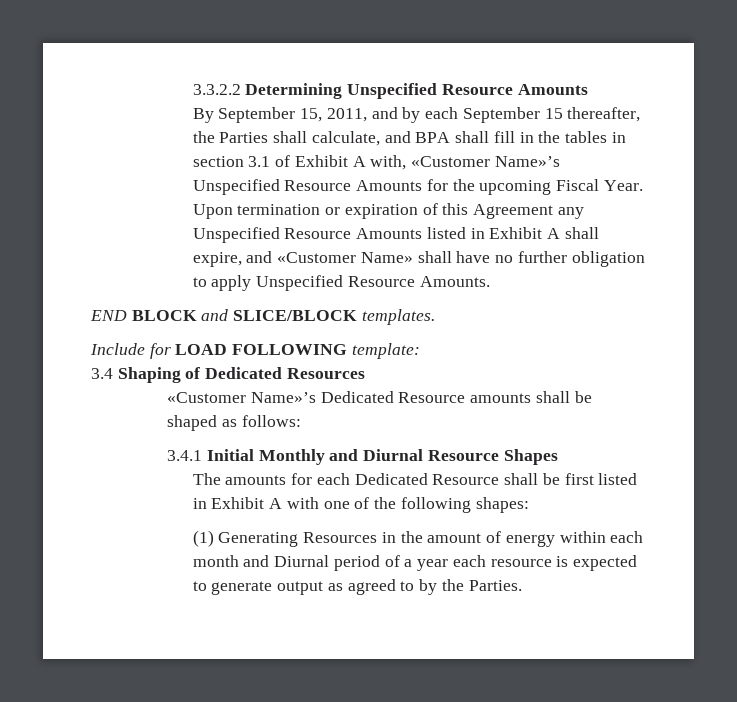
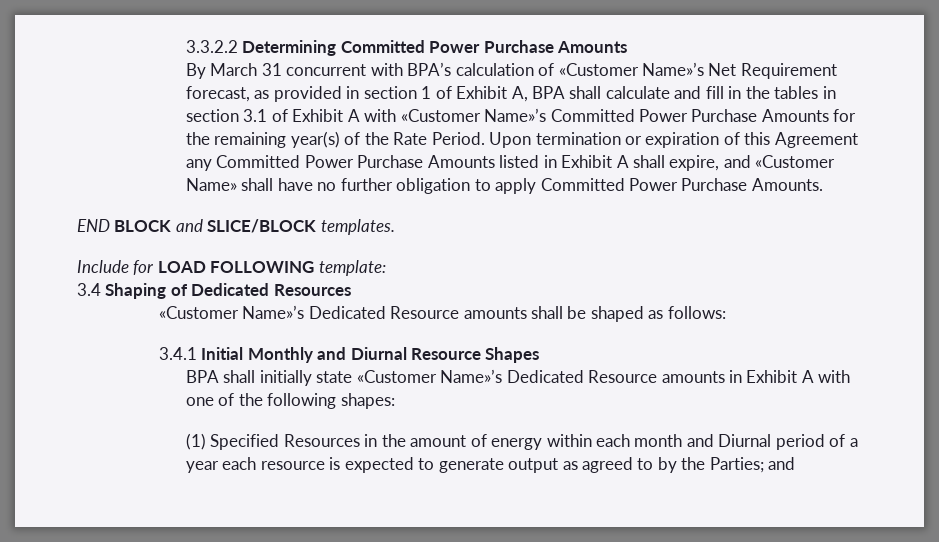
- 3.3.2.2 Determining Unspecified Resource Amounts
+ 3.3.2.2 Determining Committed Power Purchase Amounts
- By September 15, 2011, and by each September 15 thereafter, the Parties shall calculate, and BPA shall fill in the tables in section 3.1 of Exhibit A with, «Customer Name»’s Unspecified Resource Amounts for the upcoming Fiscal Year.
+ By March 31 concurrent with BPA’s calculation of «Customer Name»’s Net Requirement forecast, as provided in section 1 of Exhibit A, BPA shall calculate and fill in the tables in section 3.1 of Exhibit A with «Customer Name»’s Committed Power Purchase Amounts for the remaining year(s) of the Rate Period.
- Upon termination or expiration of this Agreement any Unspecified Resource Amounts listed in Exhibit A shall expire, and «Customer Name» shall have no further obligation to apply Unspecified Resource Amounts.
+ Upon termination or expiration of this Agreement any Committed Power Purchase Amounts listed in Exhibit A shall expire, and «Customer Name» shall have no further obligation to apply Committed Power Purchase Amounts.
- The amounts for each Dedicated Resource shall be first listed in Exhibit A with one of the following shapes:
+ BPA shall initially state «Customer Name»’s Dedicated Resource amounts in Exhibit A with one of the following shapes:
- (1) Generating Resources in the amount of energy within each month and Diurnal period of a year each resource is expected to generate output as agreed to by the Parties.
+ (1) Specified Resources in the amount of energy within each month and Diurnal period of a year each resource is expected to generate output as agreed to by the Parties; and

